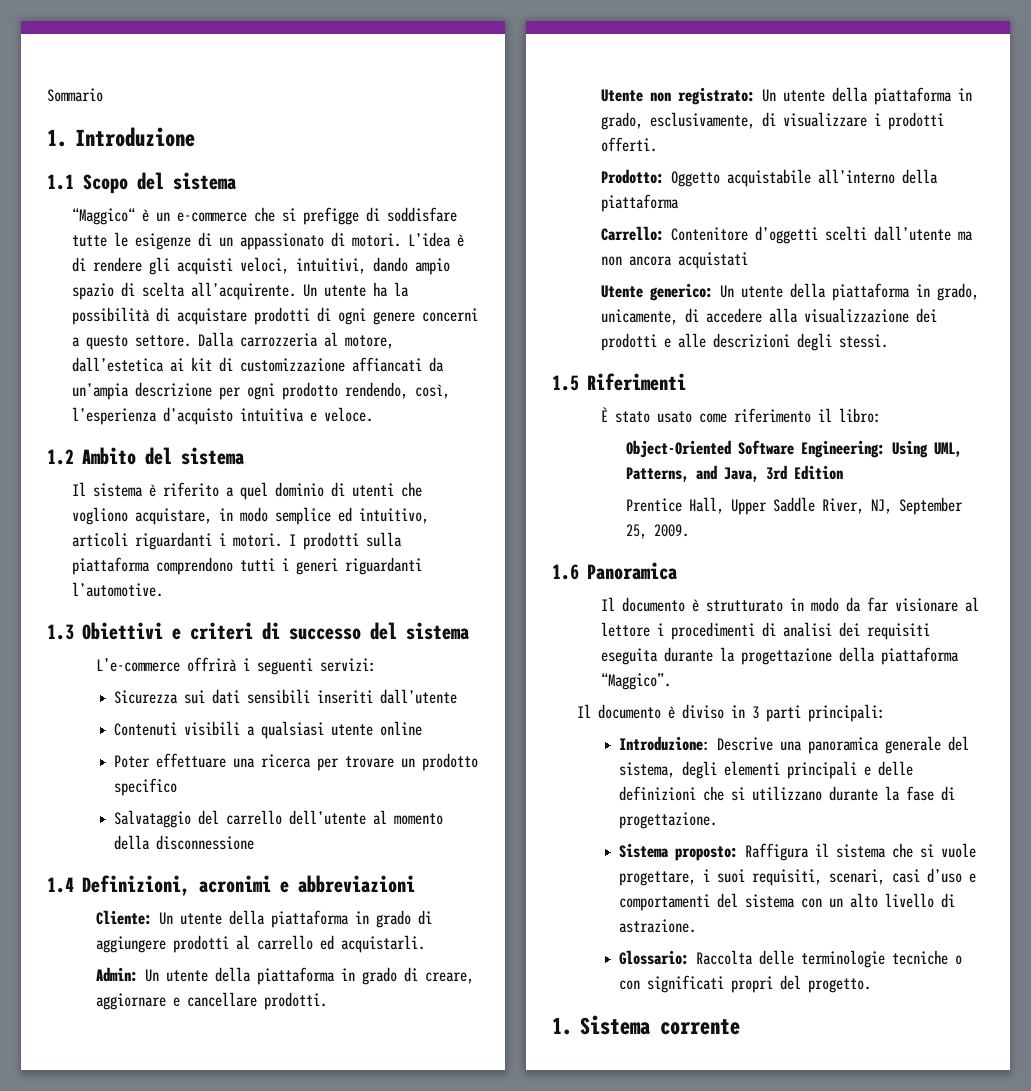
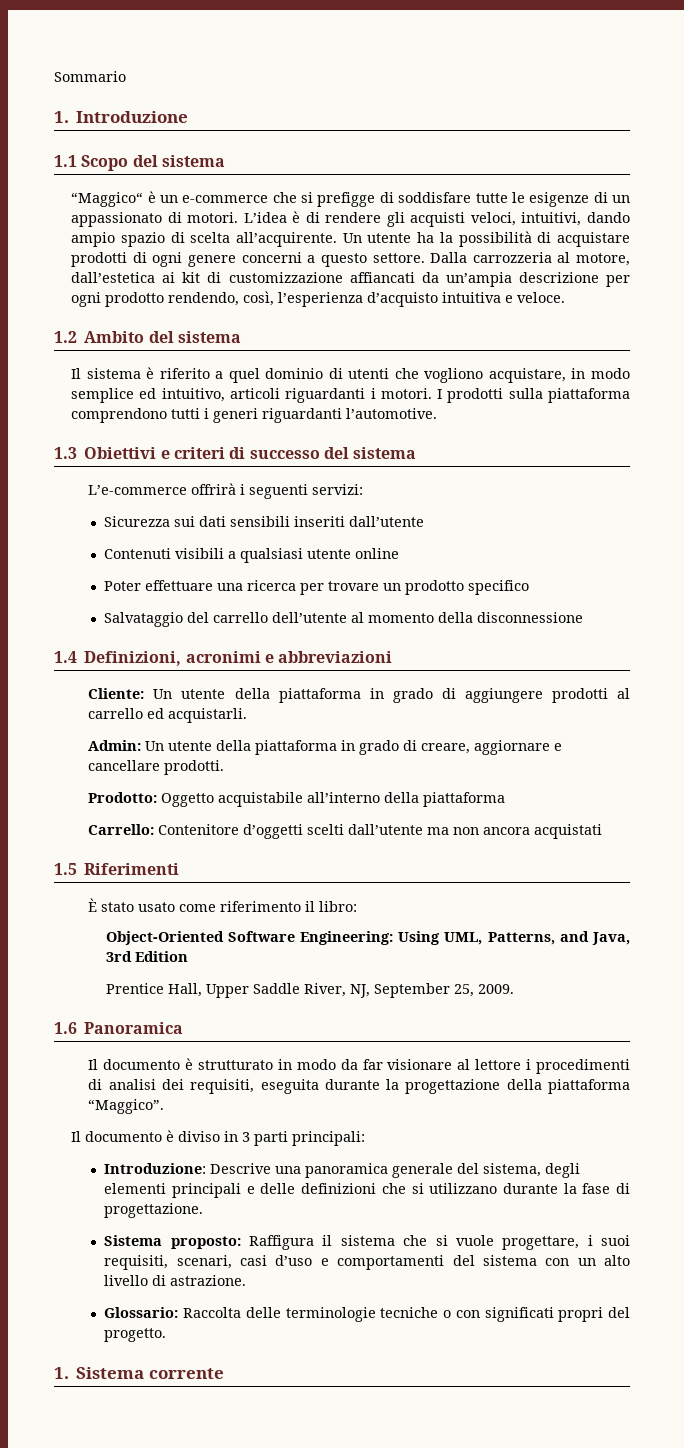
- Utente non registrato: Un utente della piattaforma in grado, esclusivamente, di visualizzare i prodotti offerti.
- Utente generico: Un utente della piattaforma in grado, unicamente, di accedere alla visualizzazione dei prodotti e alle descrizioni degli stessi.
- Il documento è strutturato in modo da far visionare al lettore i procedimenti di analisi dei requisiti eseguita durante la progettazione della piattaforma “Maggico”.
+ Il documento è strutturato in modo da far visionare al lettore i procedimenti di analisi dei requisiti, eseguita durante la progettazione della piattaforma “Maggico”.

